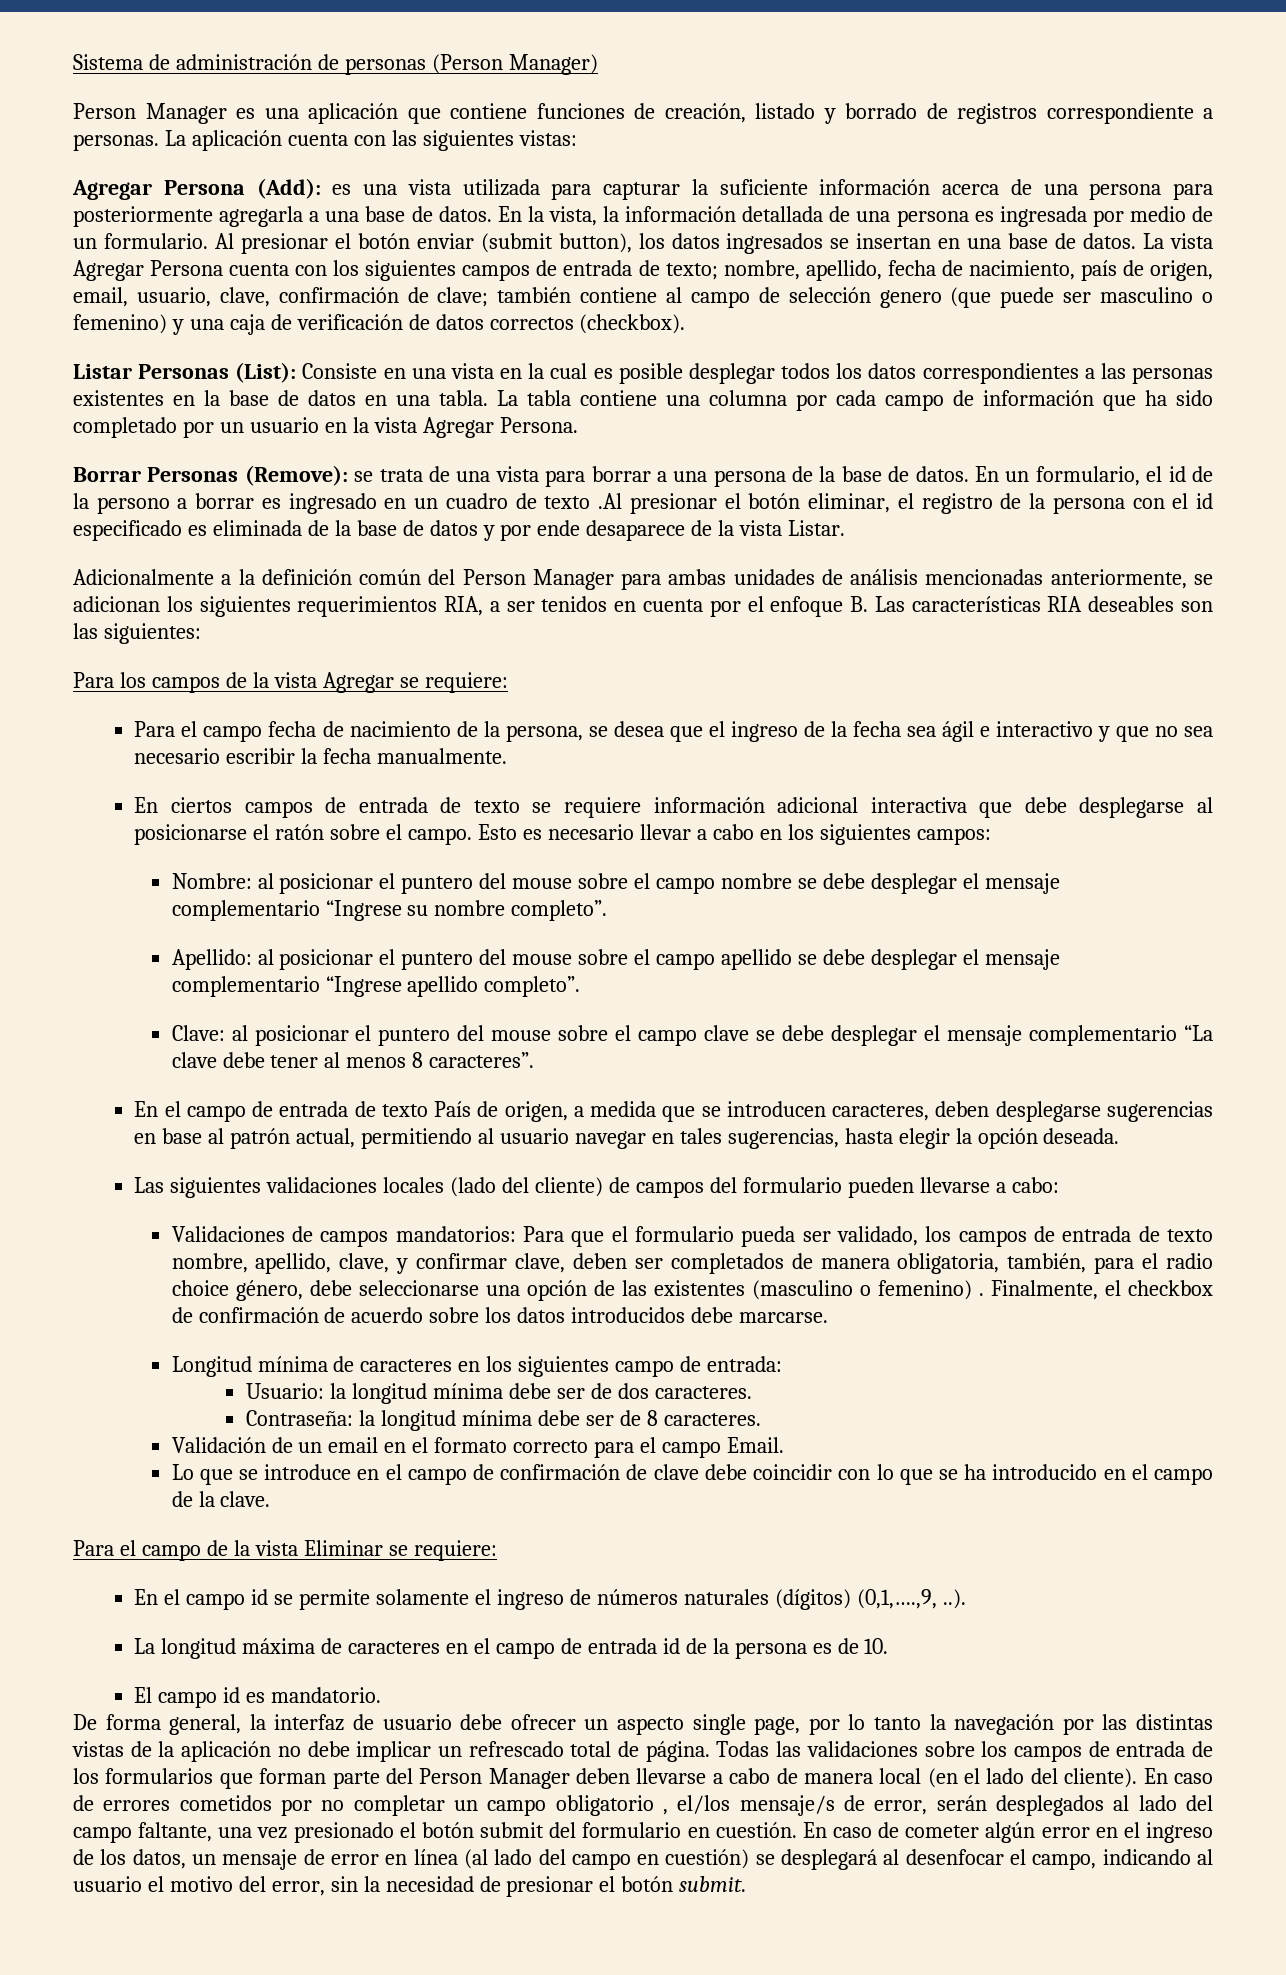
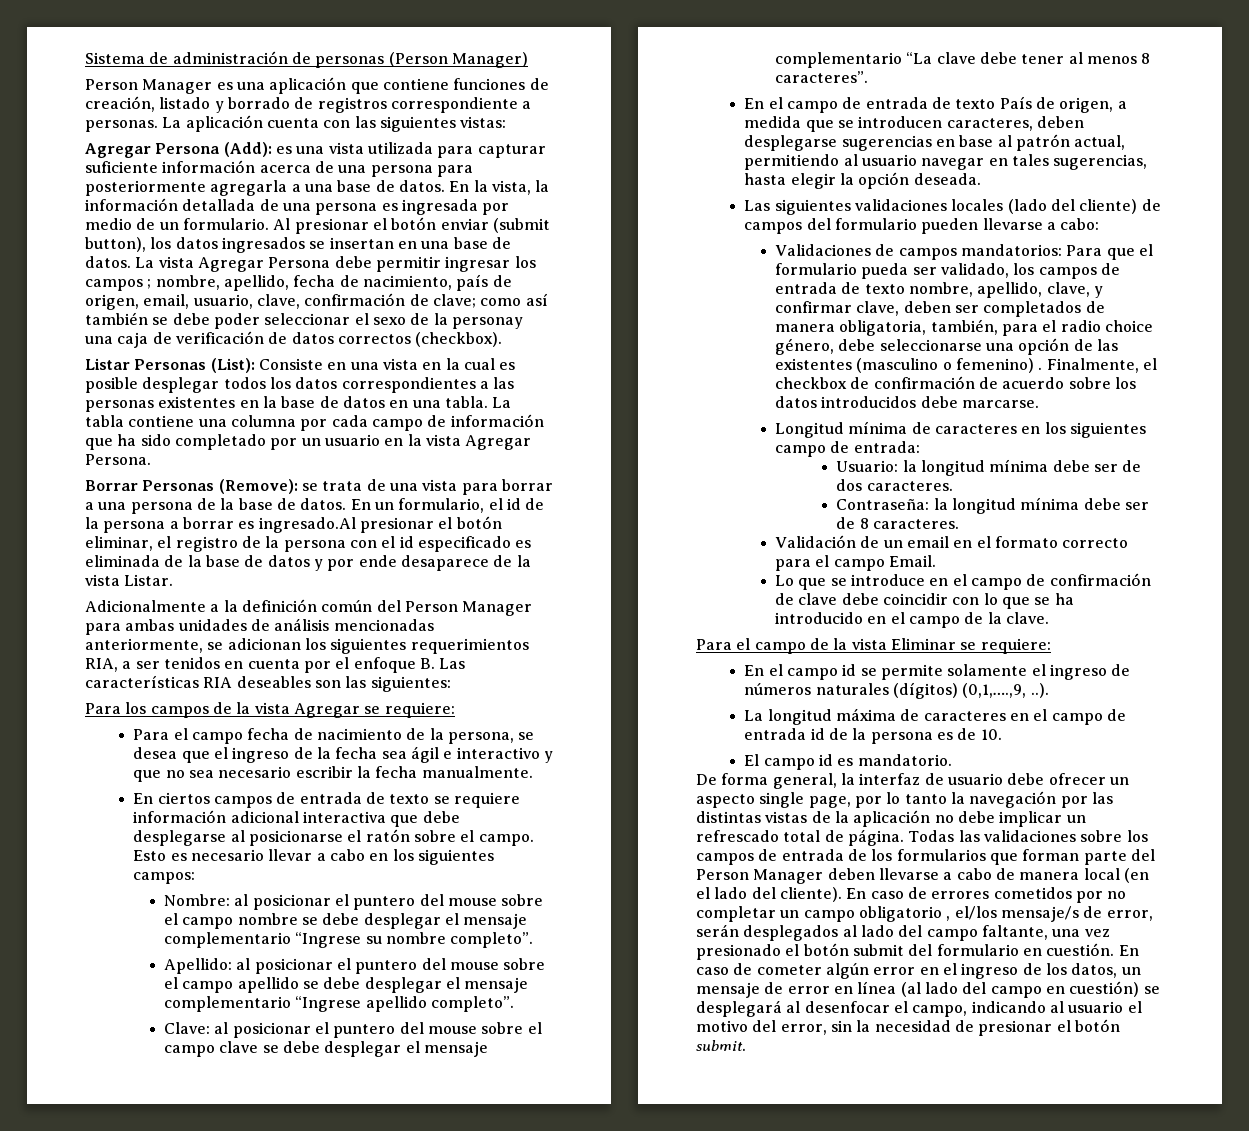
- Agregar Persona (Add): es una vista utilizada para capturar la suficiente información acerca de una persona para posteriormente agregarla a una base de datos.
+ Agregar Persona (Add): es una vista utilizada para capturar suficiente información acerca de una persona para posteriormente agregarla a una base de datos.
- La vista Agregar Persona cuenta con los siguientes campos de entrada de texto; nombre, apellido, fecha de nacimiento, país de origen, email, usuario, clave, confirmación de clave; también contiene al campo de selección genero (que puede ser masculino o femenino) y una caja de verificación de datos correctos (checkbox).
+ La vista Agregar Persona debe permitir ingresar los campos ; nombre, apellido, fecha de nacimiento, país de origen, email, usuario, clave, confirmación de clave; como así también se debe poder seleccionar el sexo de la personay una caja de verificación de datos correctos (checkbox).
- En un formulario, el id de la persono a borrar es ingresado en un cuadro de texto .Al presionar el botón eliminar, el registro de la persona con el id especificado es eliminada de la base de datos y por ende desaparece de la vista Listar.
+ En un formulario, el id de la persona a borrar es ingresado.Al presionar el botón eliminar, el registro de la persona con el id especificado es eliminada de la base de datos y por ende desaparece de la vista Listar.

